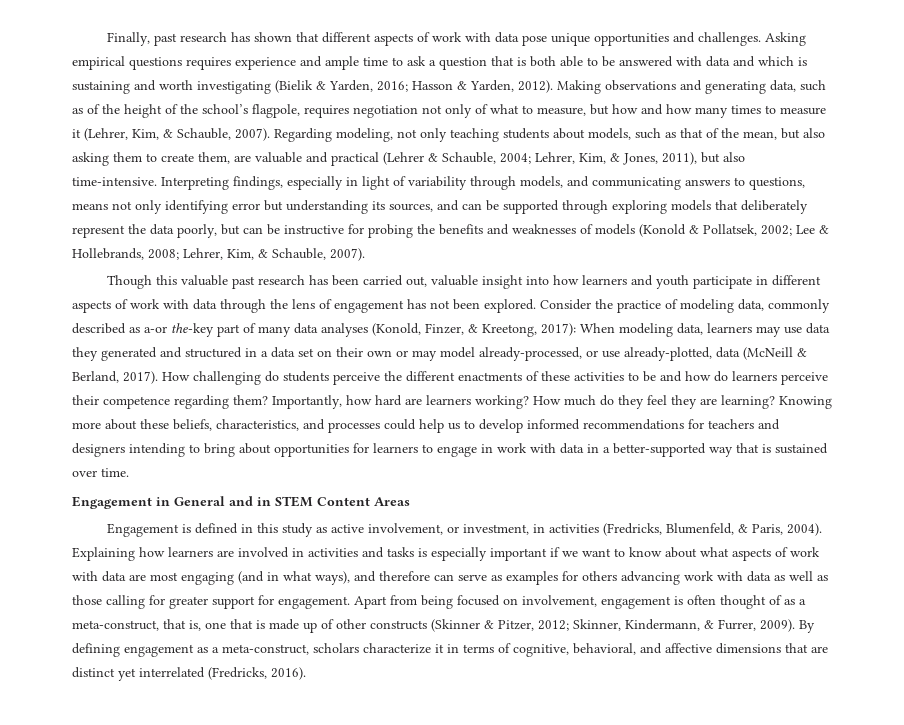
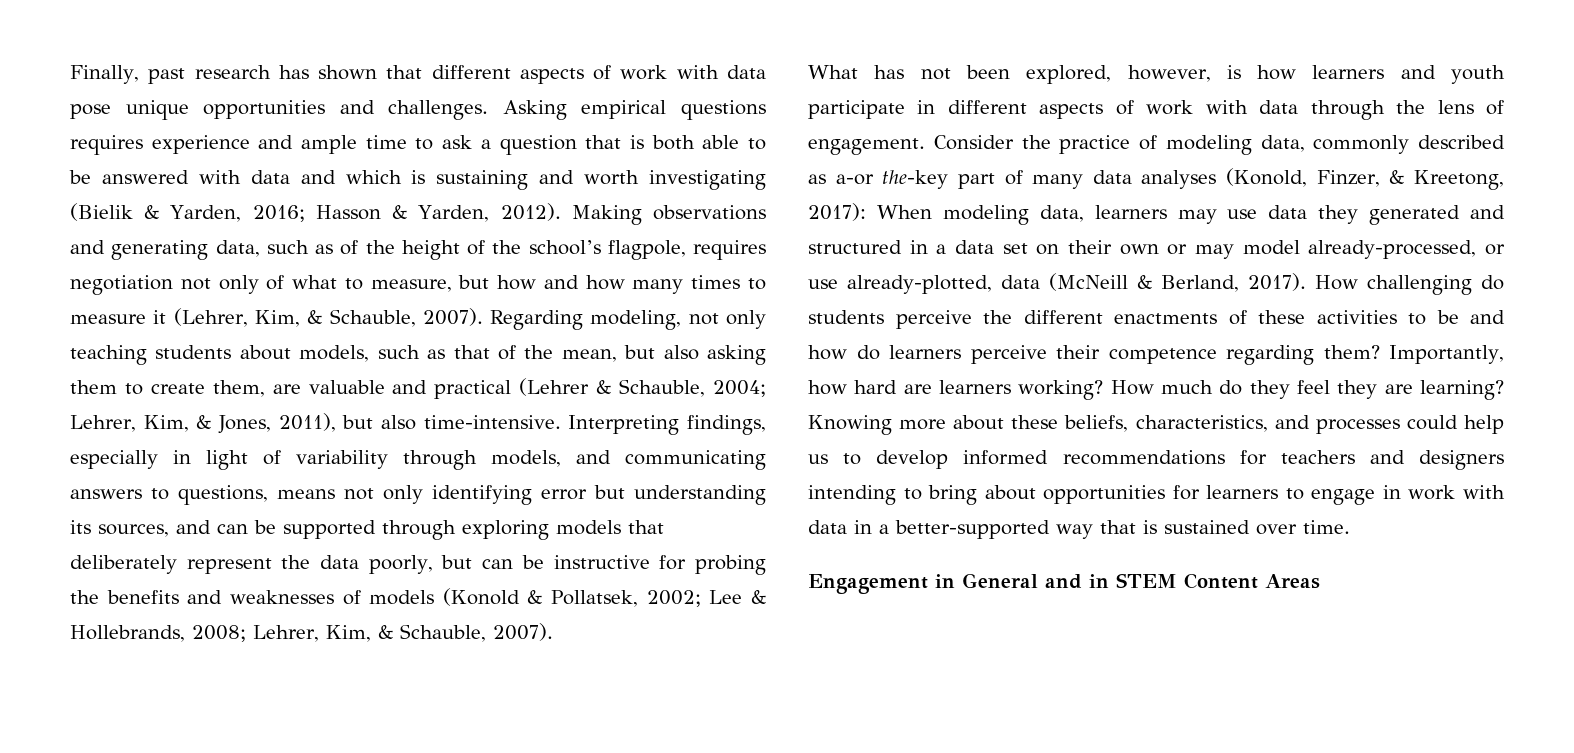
- Though this valuable past research has been carried out, valuable insight into how learners and youth participate in different aspects of work with data through the lens of engagement has not been explored.
+ What has not been explored, however, is how learners and youth participate in different aspects of work with data through the lens of engagement.
- Engagement is defined in this study as active involvement, or investment, in activities (Fredricks, Blumenfeld, & Paris, 2004). Explaining how learners are involved in activities and tasks is especially important if we want to know about what aspects of work with data are most engaging (and in what ways), and therefore can serve as examples for others advancing work with data as well as those calling for greater support for engagement. Apart from being focused on involvement, engagement is often thought of as a meta-construct, that is, one that is made up of other constructs (Skinner & Pitzer, 2012; Skinner, Kindermann, & Furrer, 2009). By defining engagement as a meta-construct, scholars characterize it in terms of cognitive, behavioral, and affective dimensions that are distinct yet interrelated (Fredricks, 2016).

